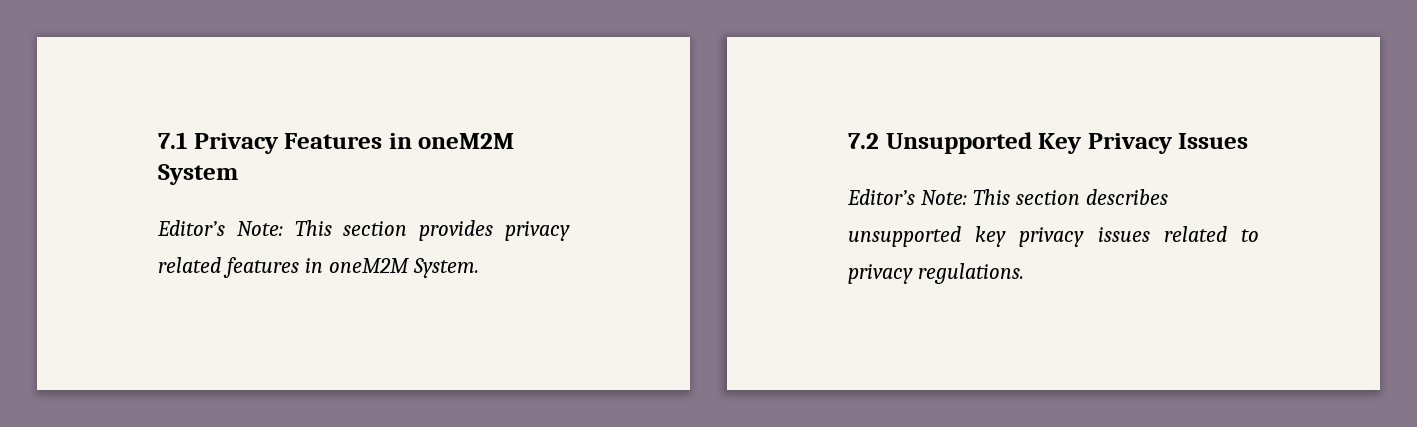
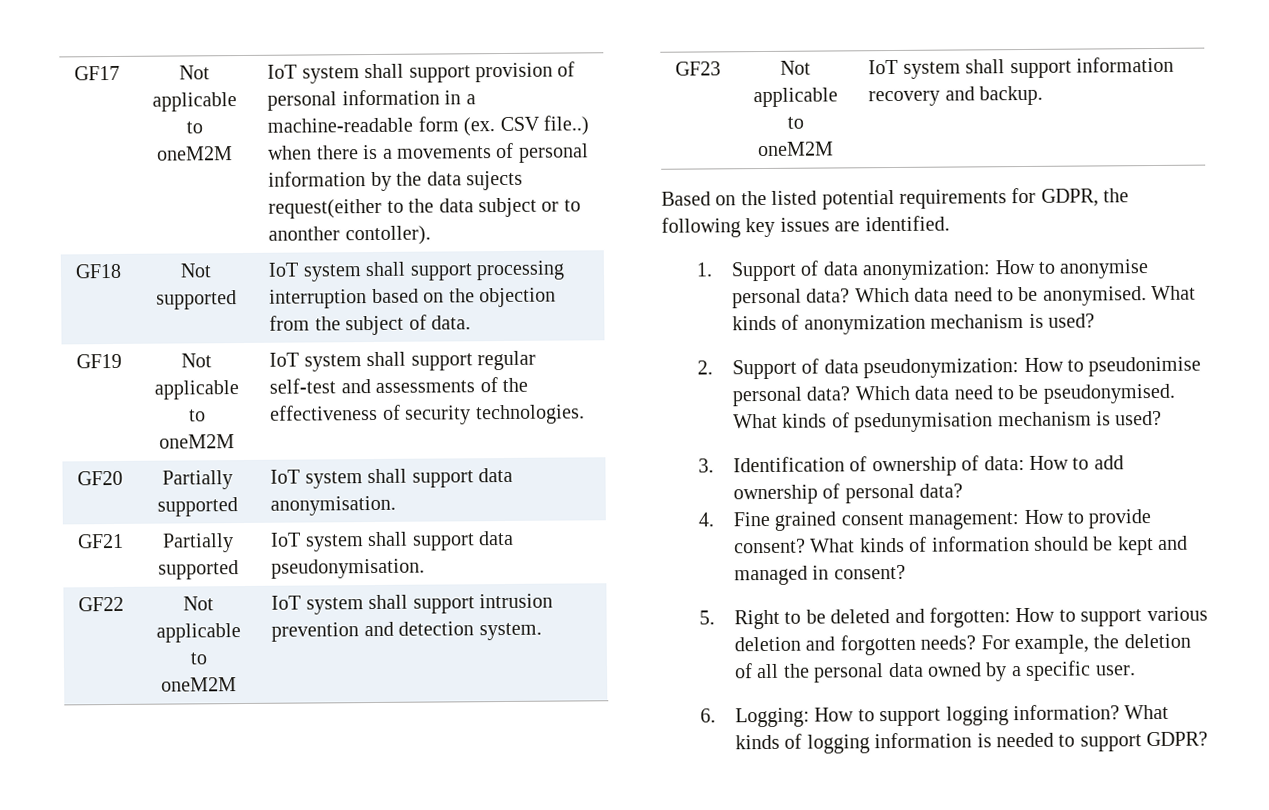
- 7.1 Privacy Features in oneM2M System
- Editor’s Note: This section provides privacy related features in oneM2M System.
- 7.2 Unsupported Key Privacy Issues
- Editor’s Note: This section describes unsupported key privacy issues related to privacy regulations.
+ GF17 | Not applicable to oneM2M | IoT system shall support provision of personal information in a machine-readable form (ex. CSV file..) when there is a movements of personal information by the data sujects request(either to the data subject or to anonther contoller).
+ GF18 | Not supported | IoT system shall support processing interruption based on the objection from the subject of data.
+ GF19 | Not applicable to oneM2M | IoT system shall support regular self-test and assessments of the effectiveness of security technologies.
+ GF20 | Partially supported | IoT system shall support data anonymisation.
+ GF21 | Partially supported | IoT system shall support data pseudonymisation.
+ GF22 | Not applicable to oneM2M | IoT system shall support intrusion prevention and detection system.
+ GF23 | Not applicable to oneM2M | IoT system shall support information recovery and backup.
+ Based on the listed potential requirements for GDPR, the following key issues are identified.
+ 1. Support of data anonymization: How to anonymise personal data? Which data need to be anonymised. What kinds of anonymization mechanism is used?
+ 2. Support of data pseudonymization: How to pseudonimise personal data? Which data need to be pseudonymised. What kinds of psedunymisation mechanism is used?
+ 3. Identification of ownership of data: How to add ownership of personal data?
+ 4. Fine grained consent management: How to provide consent? What kinds of information should be kept and managed in consent?
+ 5. Right to be deleted and forgotten: How to support various deletion and forgotten needs? For example, the deletion of all the personal data owned by a specific user.
+ 6. Logging: How to support logging information? What kinds of logging information is needed to support GDPR?

